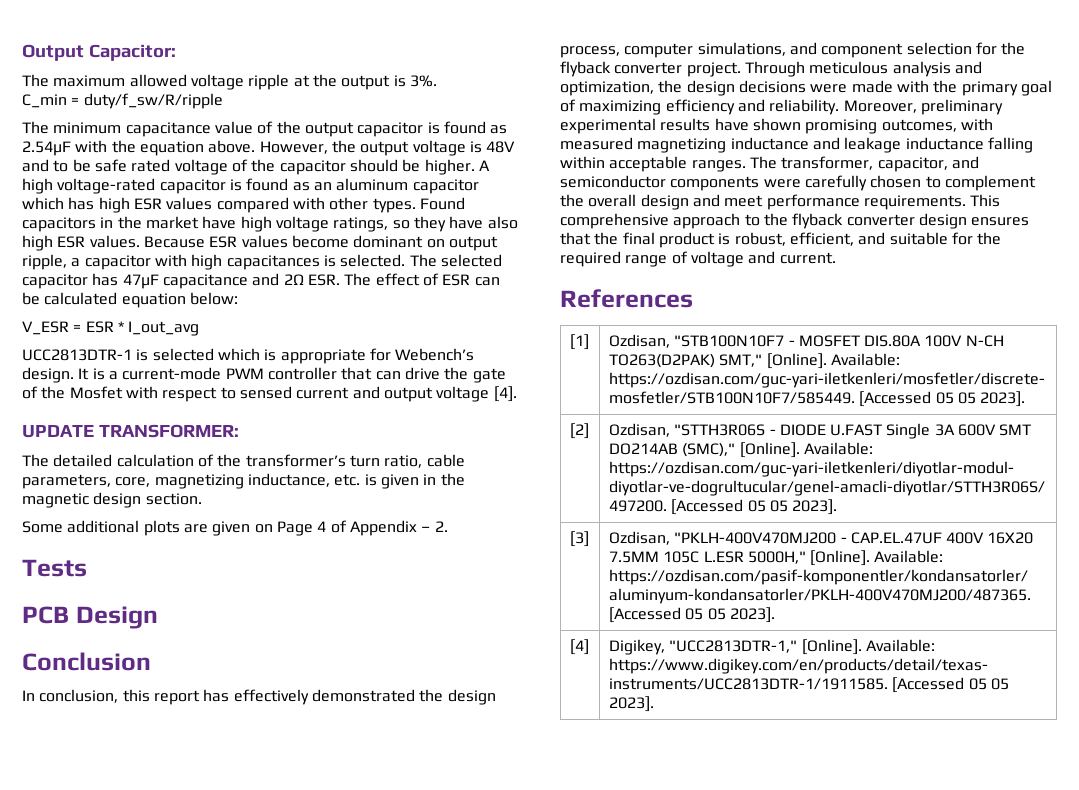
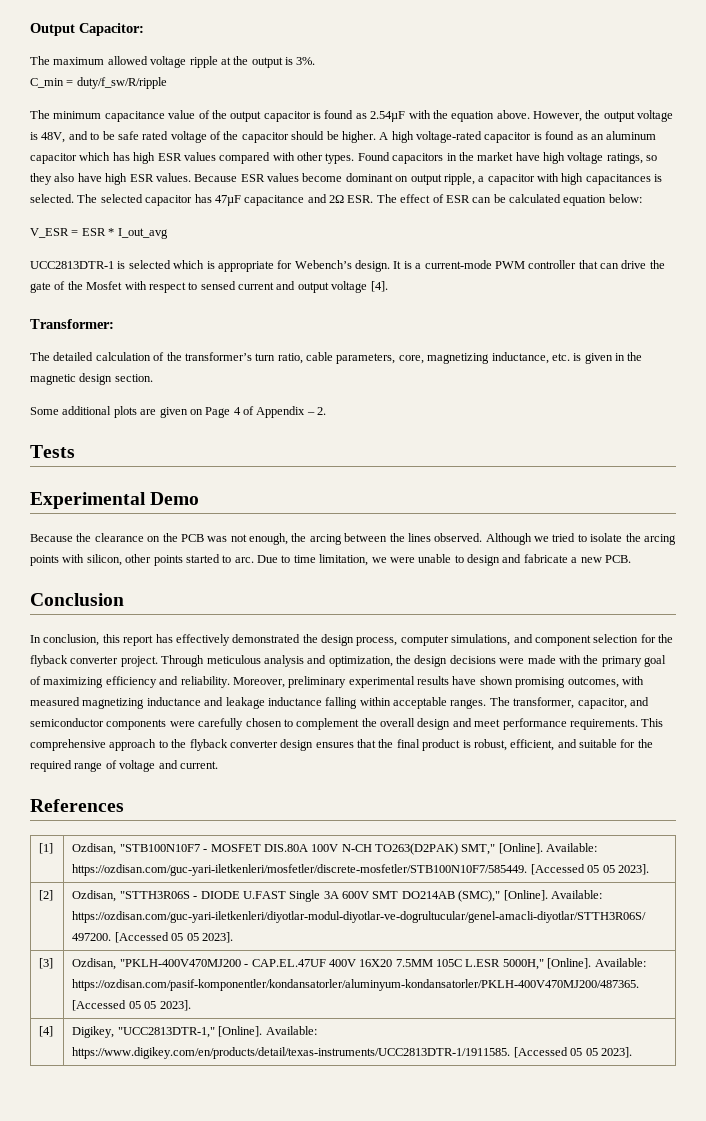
- However, the output voltage is 48V and to be safe rated voltage of the capacitor should be higher.
+ However, the output voltage is 48V, and to be safe rated voltage of the capacitor should be higher.
- Found capacitors in the market have high voltage ratings, so they have also high ESR values.
+ Found capacitors in the market have high voltage ratings, so they also have high ESR values.
- UPDATE TRANSFORMER:
+ Transformer:
- PCB Design
+ Experimental Demo
+ Because the clearance on the PCB was not enough, the arcing between the lines observed. Although we tried to isolate the arcing points with silicon, other points started to arc. Due to time limitation, we were unable to design and fabricate a new PCB.

